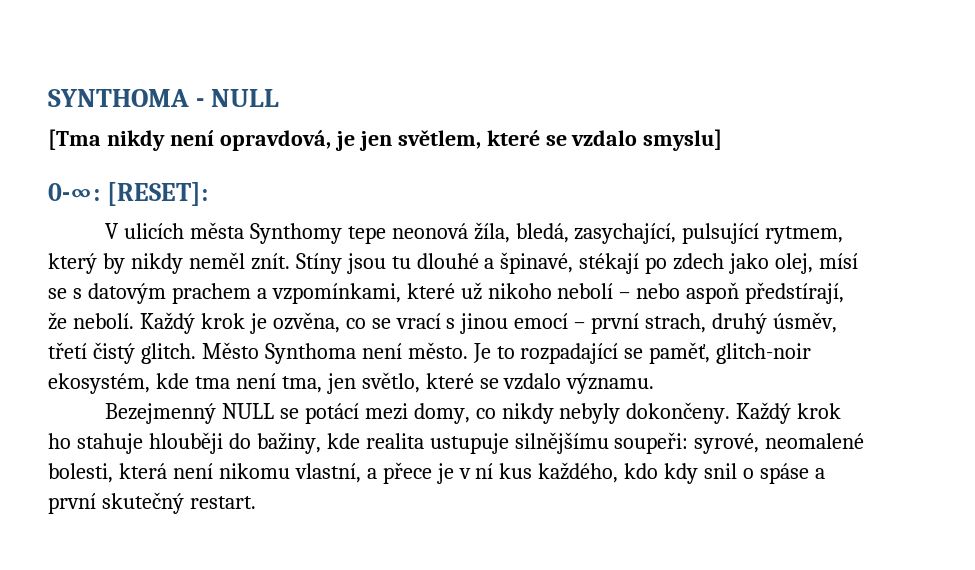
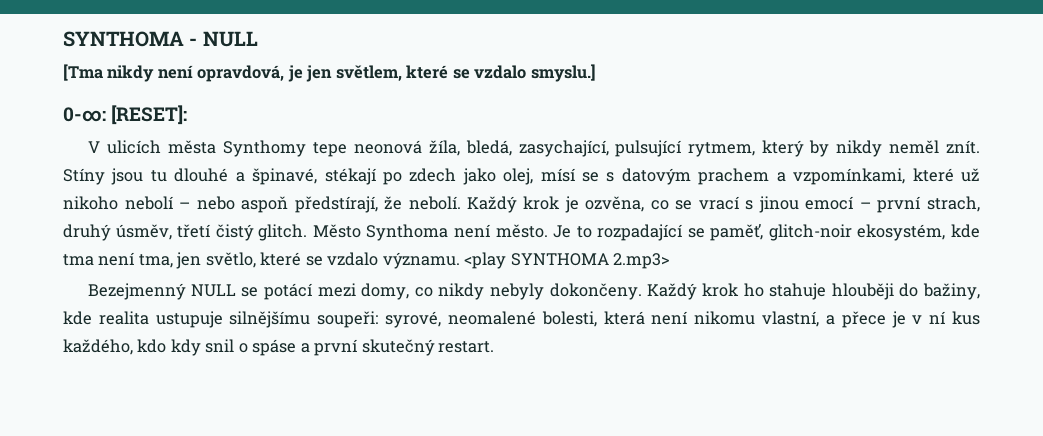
- [Tma nikdy není opravdová, je jen světlem, které se vzdalo smyslu]
+ [Tma nikdy není opravdová, je jen světlem, které se vzdalo smyslu.]
+ <play SYNTHOMA 2.mp3>

